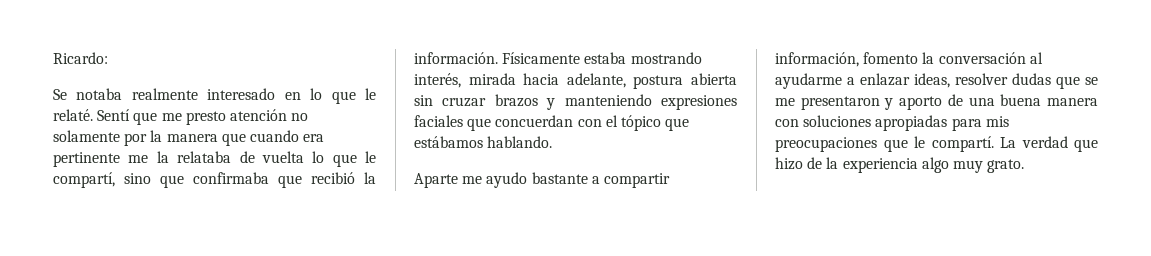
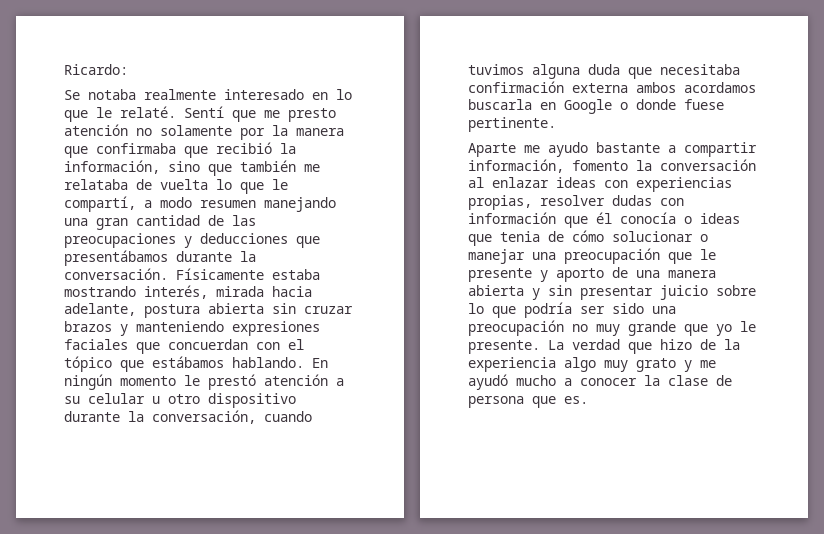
- Sentí que me presto atención no solamente por la manera que cuando era pertinente me la relataba de vuelta lo que le compartí, sino que confirmaba que recibió la información.
+ Sentí que me presto atención no solamente por la manera que confirmaba que recibió la información, sino que también me relataba de vuelta lo que le compartí, a modo resumen manejando una gran cantidad de las preocupaciones y deducciones que presentábamos durante la conversación.
+ En ningún momento le prestó atención a su celular u otro dispositivo durante la conversación, cuando tuvimos alguna duda que necesitaba confirmación externa ambos acordamos buscarla en Google o donde fuese pertinente.
- Aparte me ayudo bastante a compartir información, fomento la conversación al ayudarme a enlazar ideas, resolver dudas que se me presentaron y aporto de una buena manera con soluciones apropiadas para mis preocupaciones que le compartí.
+ Aparte me ayudo bastante a compartir información, fomento la conversación al enlazar ideas con experiencias propias, resolver dudas con información que él conocía o ideas que tenia de cómo solucionar o manejar una preocupación que le presente y aporto de una manera abierta y sin presentar juicio sobre lo que podría ser sido una preocupación no muy grande que yo le presente.
- La verdad que hizo de la experiencia algo muy grato.
+ La verdad que hizo de la experiencia algo muy grato y me ayudó mucho a conocer la clase de persona que es.

